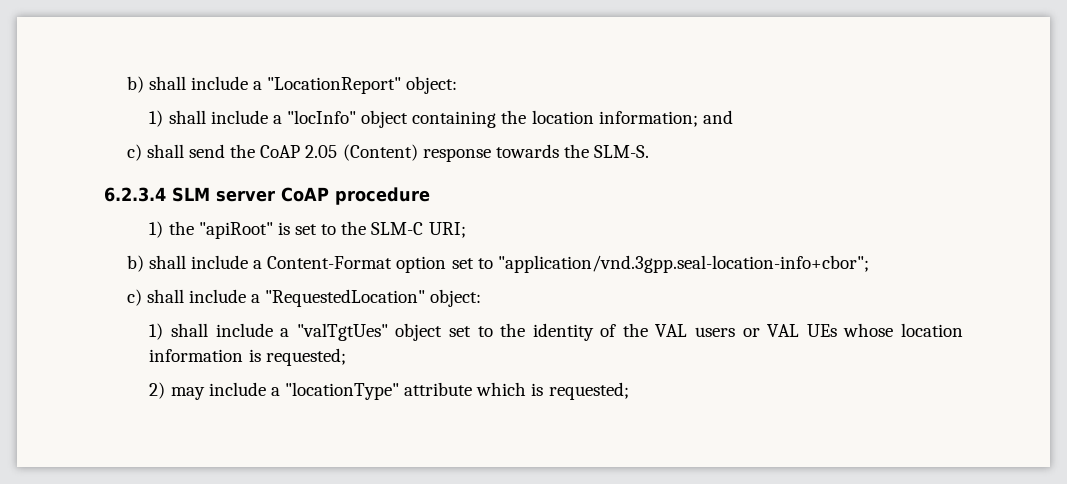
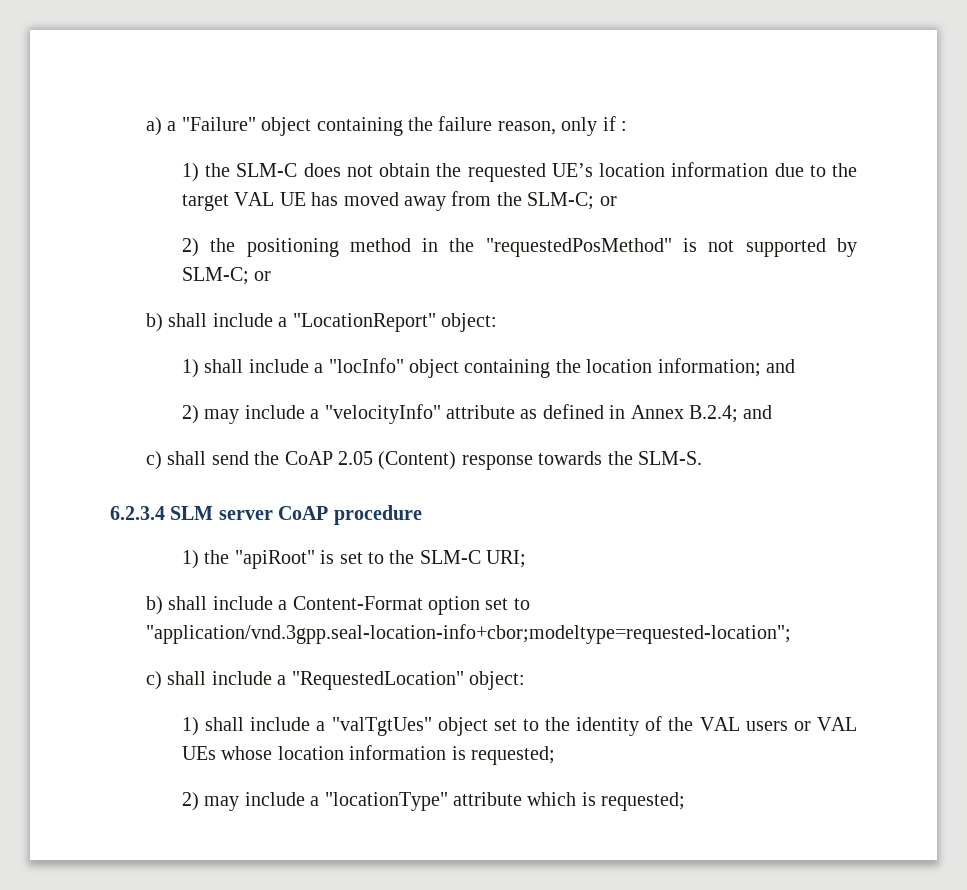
+ a) a "Failure" object containing the failure reason, only if :
+ 1) the SLM-C does not obtain the requested UE’s location information due to the target VAL UE has moved away from the SLM-C; or
+ 2) the positioning method in the "requestedPosMethod" is not supported by SLM-C; or
+ 2) may include a "velocityInfo" attribute as defined in Annex B.2.4; and
- b) shall include a Content-Format option set to "application/vnd.3gpp.seal-location-info+cbor";
+ b) shall include a Content-Format option set to "application/vnd.3gpp.seal-location-info+cbor;modeltype=requested-location";

